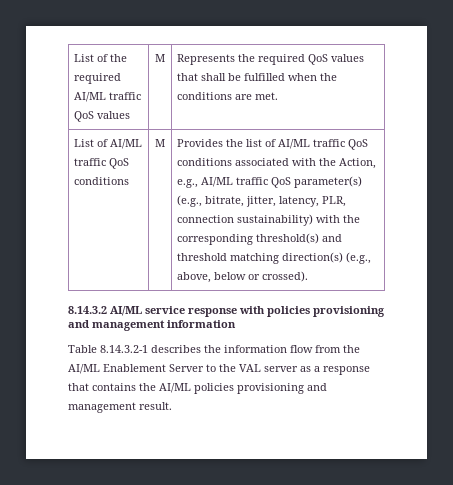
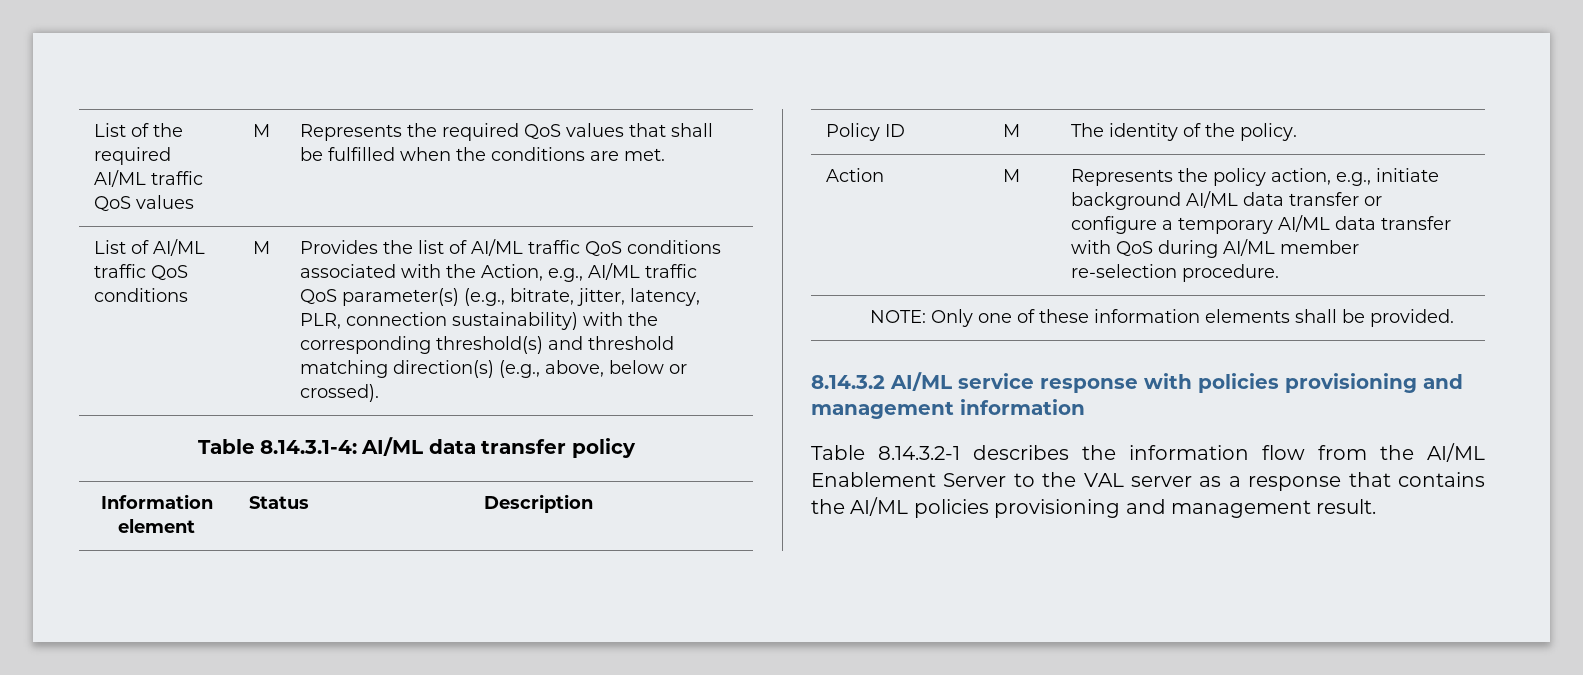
+ Table 8.14.3.1-4: AI/ML data transfer policy
+ Information element | Status | Description
+ Policy ID | M | The identity of the policy.
+ Action | M | Represents the policy action, e.g., initiate background AI/ML data transfer or configure a temporary AI/ML data transfer with QoS during AI/ML member re-selection procedure.
+ NOTE: Only one of these information elements shall be provided.

